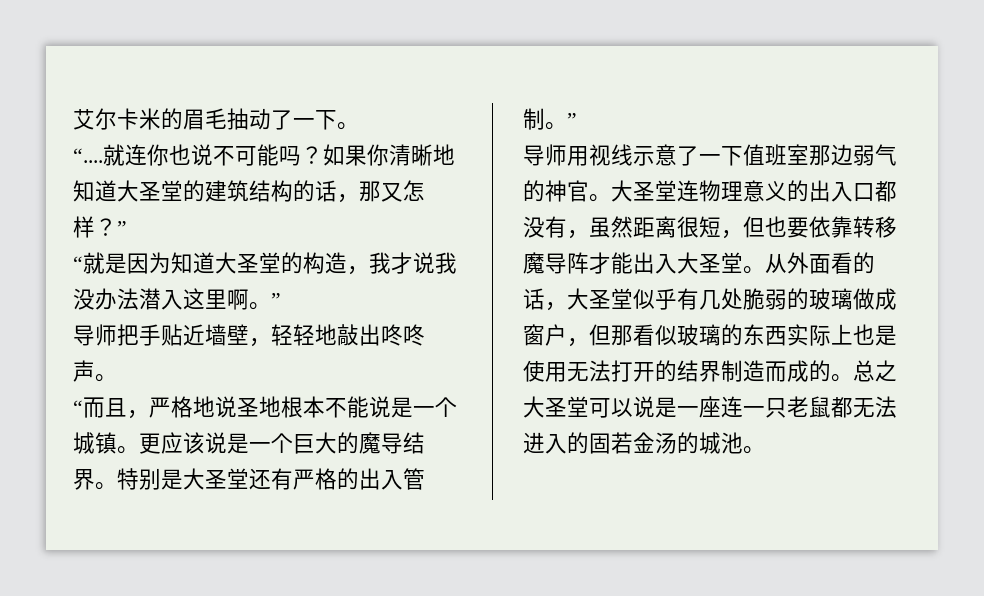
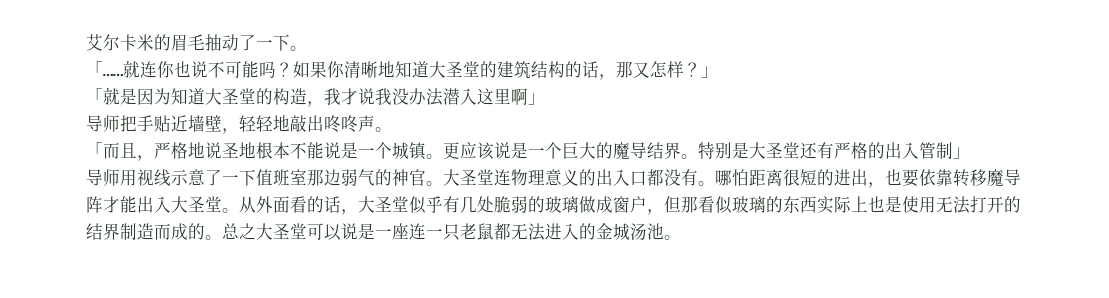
- “....
+ 「……
- 如果你清晰地知道大圣堂的建筑结构的话，那又怎样？”
- “就是因为知道大圣堂的构造，我才说我没办法潜入这里啊。”
+ 如果你清晰地知道大圣堂的建筑结构的话，那又怎样？」
+ 「就是因为知道大圣堂的构造，我才说我没办法潜入这里啊」
- “而且，严格地说圣地根本不能说是一个城镇。
+ 「而且，严格地说圣地根本不能说是一个城镇。
- 特别是大圣堂还有严格的出入管制。”
+ 特别是大圣堂还有严格的出入管制」
- 大圣堂连物理意义的出入口都没有，虽然距离很短，但也要依靠转移魔导阵才能出入大圣堂。
+ 大圣堂连物理意义的出入口都没有。哪怕距离很短的进出，也要依靠转移魔导阵才能出入大圣堂。
- 总之大圣堂可以说是一座连一只老鼠都无法进入的固若金汤的城池。
+ 总之大圣堂可以说是一座连一只老鼠都无法进入的金城汤池。

